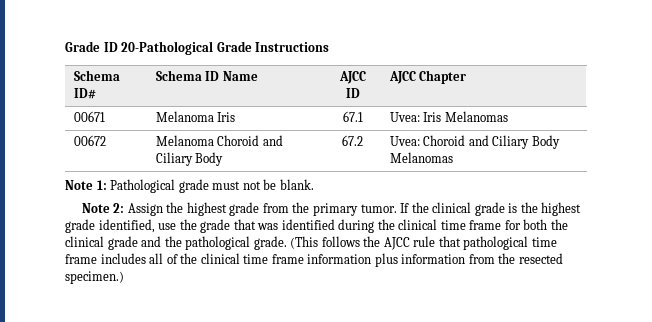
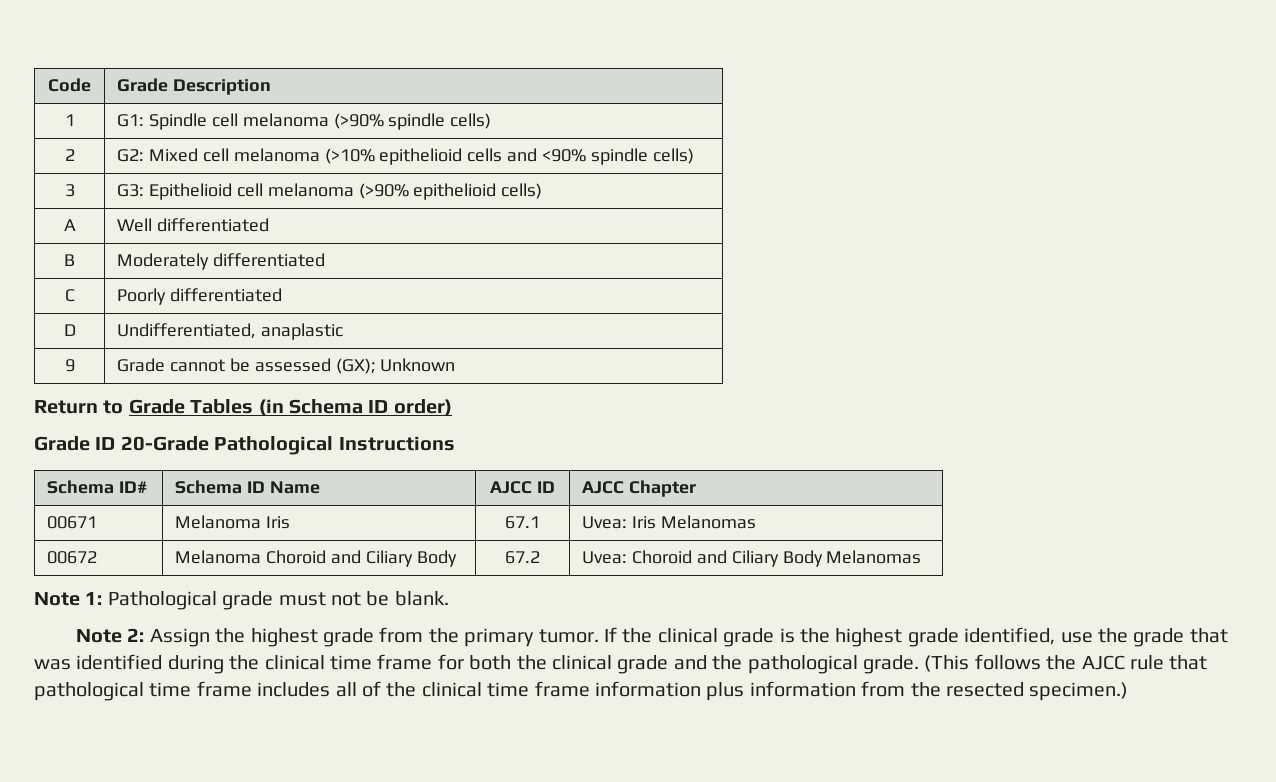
- Grade ID 20-Pathological Grade Instructions
+ Code | Grade Description
+ 1 | G1: Spindle cell melanoma (>90% spindle cells)
+ 2 | G2: Mixed cell melanoma (>10% epithelioid cells and <90% spindle cells)
+ 3 | G3: Epithelioid cell melanoma (>90% epithelioid cells)
+ A | Well differentiated
+ B | Moderately differentiated
+ C | Poorly differentiated
+ D | Undifferentiated, anaplastic
+ 9 | Grade cannot be assessed (GX); Unknown
+ Return to Grade Tables (in Schema ID order)
+ Grade ID 20-Grade Pathological Instructions

